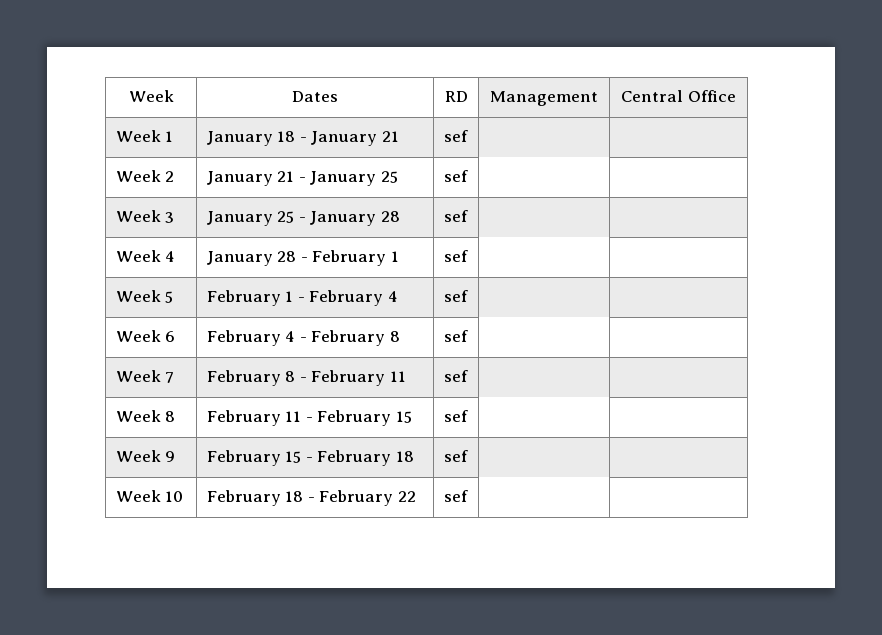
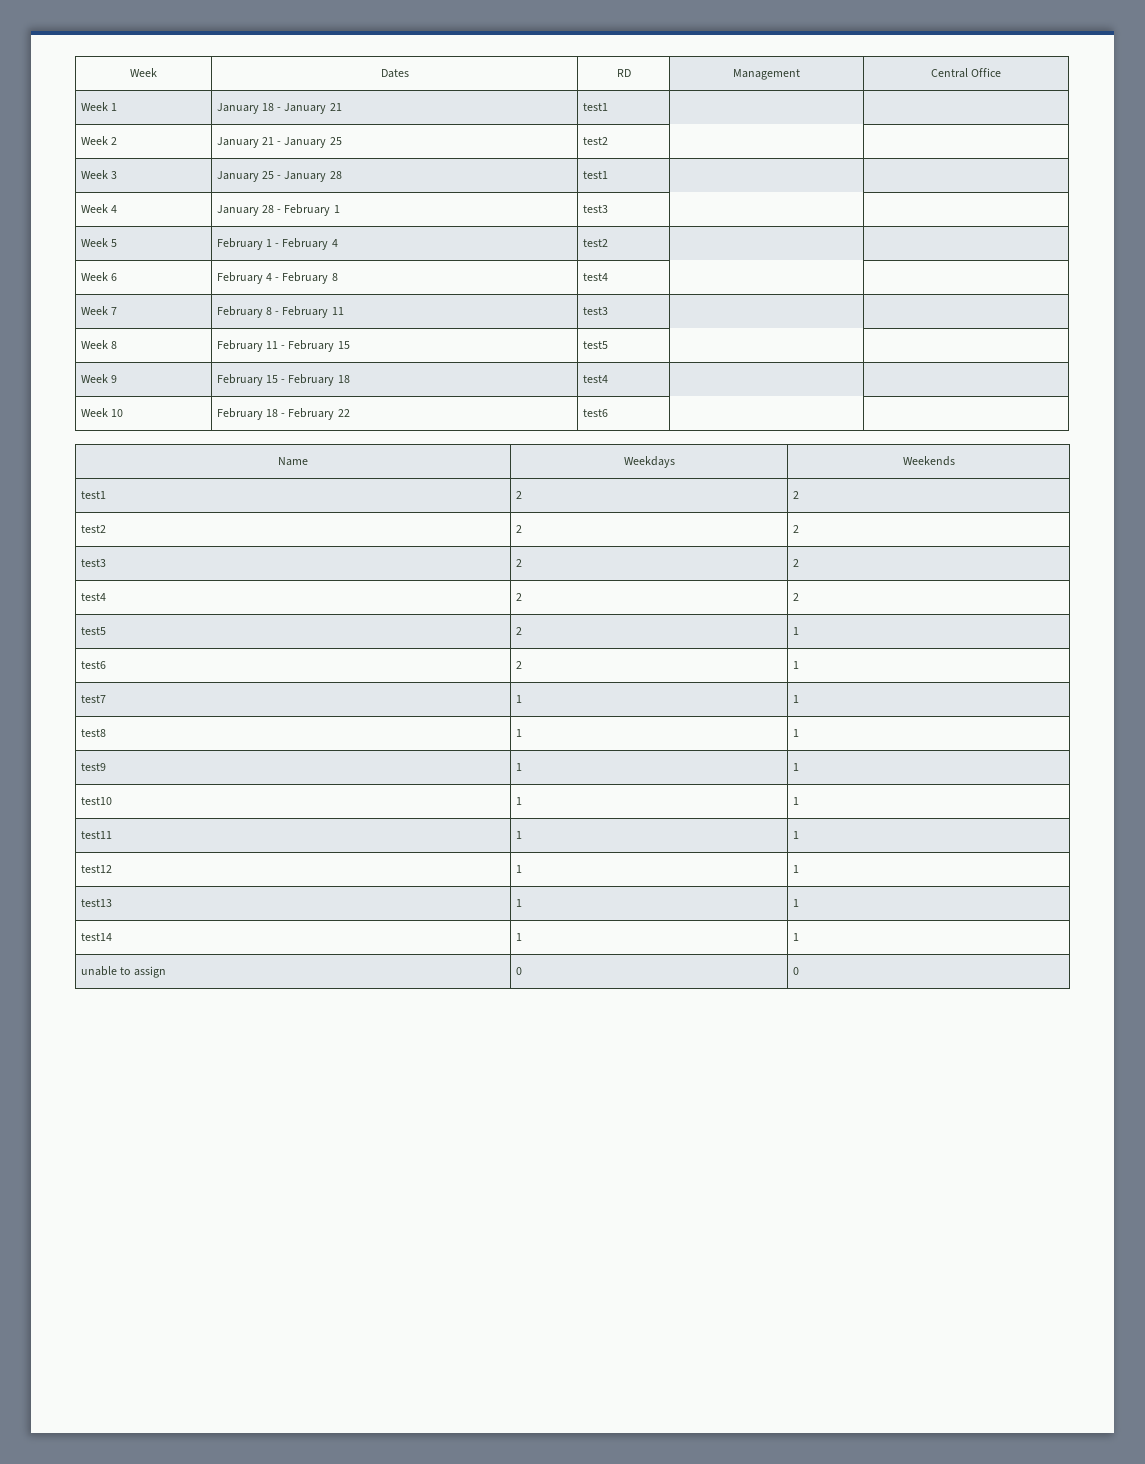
- Week 1 | January 18 - January 21 | sef | |
+ Week 1 | January 18 - January 21 | test1 | |
- Week 2 | January 21 - January 25 | sef | |
+ Week 2 | January 21 - January 25 | test2 | |
- Week 3 | January 25 - January 28 | sef | |
+ Week 3 | January 25 - January 28 | test1 | |
- Week 4 | January 28 - February 1 | sef | |
+ Week 4 | January 28 - February 1 | test3 | |
- Week 5 | February 1 - February 4 | sef | |
+ Week 5 | February 1 - February 4 | test2 | |
- Week 6 | February 4 - February 8 | sef | |
+ Week 6 | February 4 - February 8 | test4 | |
- Week 7 | February 8 - February 11 | sef | |
+ Week 7 | February 8 - February 11 | test3 | |
- Week 8 | February 11 - February 15 | sef | |
+ Week 8 | February 11 - February 15 | test5 | |
- Week 9 | February 15 - February 18 | sef | |
+ Week 9 | February 15 - February 18 | test4 | |
- Week 10 | February 18 - February 22 | sef | |
+ Week 10 | February 18 - February 22 | test6 | |
+ Name | Weekdays | Weekends
+ test1 | 2 | 2
+ test2 | 2 | 2
+ test3 | 2 | 2
+ test4 | 2 | 2
+ test5 | 2 | 1
+ test6 | 2 | 1
+ test7 | 1 | 1
+ test8 | 1 | 1
+ test9 | 1 | 1
+ test10 | 1 | 1
+ test11 | 1 | 1
+ test12 | 1 | 1
+ test13 | 1 | 1
+ test14 | 1 | 1
+ unable to assign | 0 | 0

